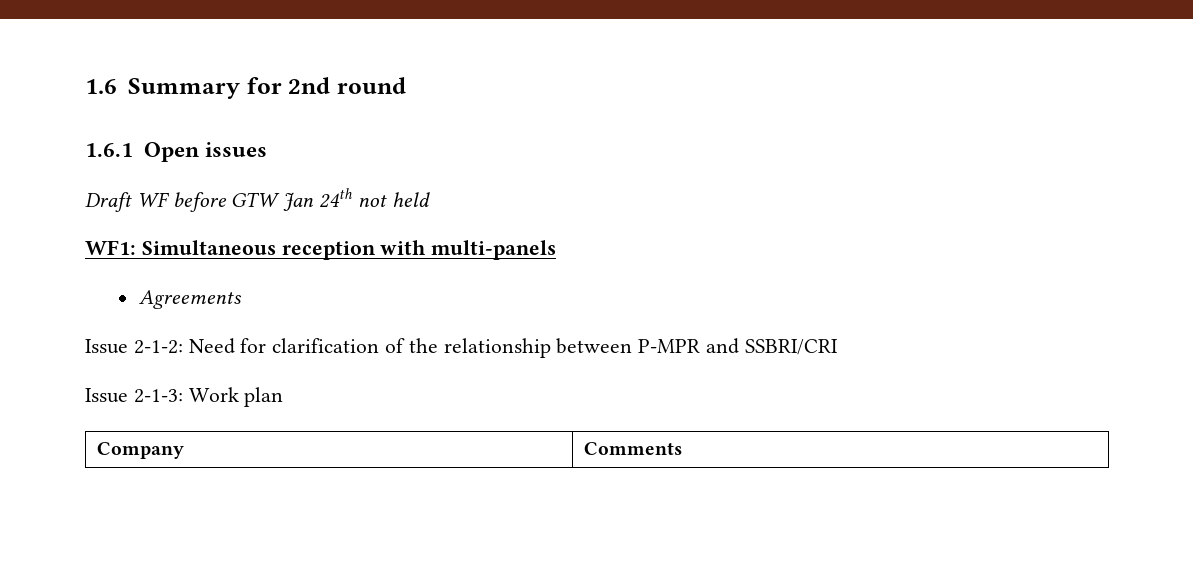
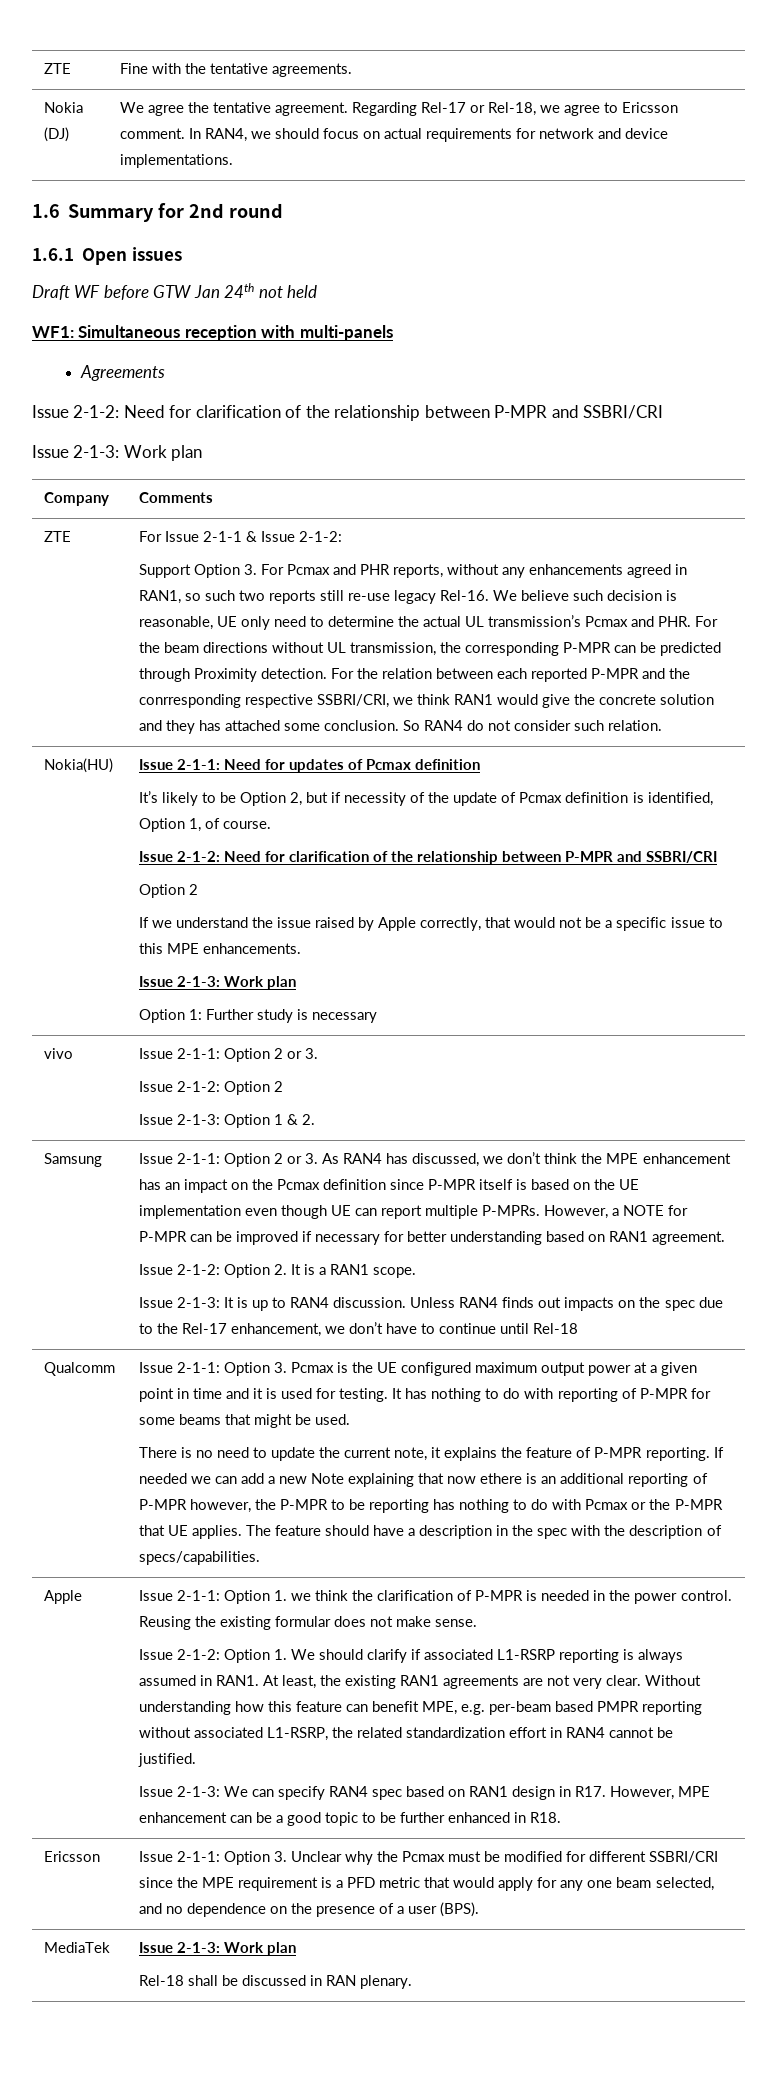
+ ZTE | Fine with the tentative agreements.
+ Nokia (DJ) | We agree the tentative agreement. Regarding Rel-17 or Rel-18, we agree to Ericsson comment. In RAN4, we should focus on actual requirements for network and device implementations.
+ ZTE | For Issue 2-1-1 & Issue 2-1-2:
+ Support Option 3. For Pcmax and PHR reports, without any enhancements agreed in RAN1, so such two reports still re-use legacy Rel-16. We believe such decision is reasonable, UE only need to determine the actual UL transmission’s Pcmax and PHR. For the beam directions without UL transmission, the corresponding P-MPR can be predicted through Proximity detection. For the relation between each reported P-MPR and the conrresponding respective SSBRI/CRI, we think RAN1 would give the concrete solution and they has attached some conclusion. So RAN4 do not consider such relation.
+ Nokia(HU) | Issue 2-1-1: Need for updates of Pcmax definition
+ It’s likely to be Option 2, but if necessity of the update of Pcmax definition is identified, Option 1, of course.
+ Issue 2-1-2: Need for clarification of the relationship between P-MPR and SSBRI/CRI
+ Option 2
+ If we understand the issue raised by Apple correctly, that would not be a specific issue to this MPE enhancements.
+ Issue 2-1-3: Work plan
+ Option 1: Further study is necessary
+ vivo | Issue 2-1-1: Option 2 or 3.
+ Issue 2-1-2: Option 2
+ Issue 2-1-3: Option 1 & 2.
+ Samsung | Issue 2-1-1: Option 2 or 3. As RAN4 has discussed, we don’t think the MPE enhancement has an impact on the Pcmax definition since P-MPR itself is based on the UE implementation even though UE can report multiple P-MPRs. However, a NOTE for P-MPR can be improved if necessary for better understanding based on RAN1 agreement.
+ Issue 2-1-2: Option 2. It is a RAN1 scope.
+ Issue 2-1-3: It is up to RAN4 discussion. Unless RAN4 finds out impacts on the spec due to the Rel-17 enhancement, we don’t have to continue until Rel-18
+ Qualcomm | Issue 2-1-1: Option 3. Pcmax is the UE configured maximum output power at a given point in time and it is used for testing. It has nothing to do with reporting of P-MPR for some beams that might be used.
+ There is no need to update the current note, it explains the feature of P-MPR reporting. If needed we can add a new Note explaining that now ethere is an additional reporting of P-MPR however, the P-MPR to be reporting has nothing to do with Pcmax or the P-MPR that UE applies. The feature should have a description in the spec with the description of specs/capabilities.
+ Apple | Issue 2-1-1: Option 1. we think the clarification of P-MPR is needed in the power control. Reusing the existing formular does not make sense.
+ Issue 2-1-2: Option 1. We should clarify if associated L1-RSRP reporting is always assumed in RAN1. At least, the existing RAN1 agreements are not very clear. Without understanding how this feature can benefit MPE, e.g. per-beam based PMPR reporting without associated L1-RSRP, the related standardization effort in RAN4 cannot be justified.
+ Issue 2-1-3: We can specify RAN4 spec based on RAN1 design in R17. However, MPE enhancement can be a good topic to be further enhanced in R18.
+ Ericsson | Issue 2-1-1: Option 3. Unclear why the Pcmax must be modified for different SSBRI/CRI since the MPE requirement is a PFD metric that would apply for any one beam selected, and no dependence on the presence of a user (BPS).
+ MediaTek | Issue 2-1-3: Work plan
+ Rel-18 shall be discussed in RAN plenary.

